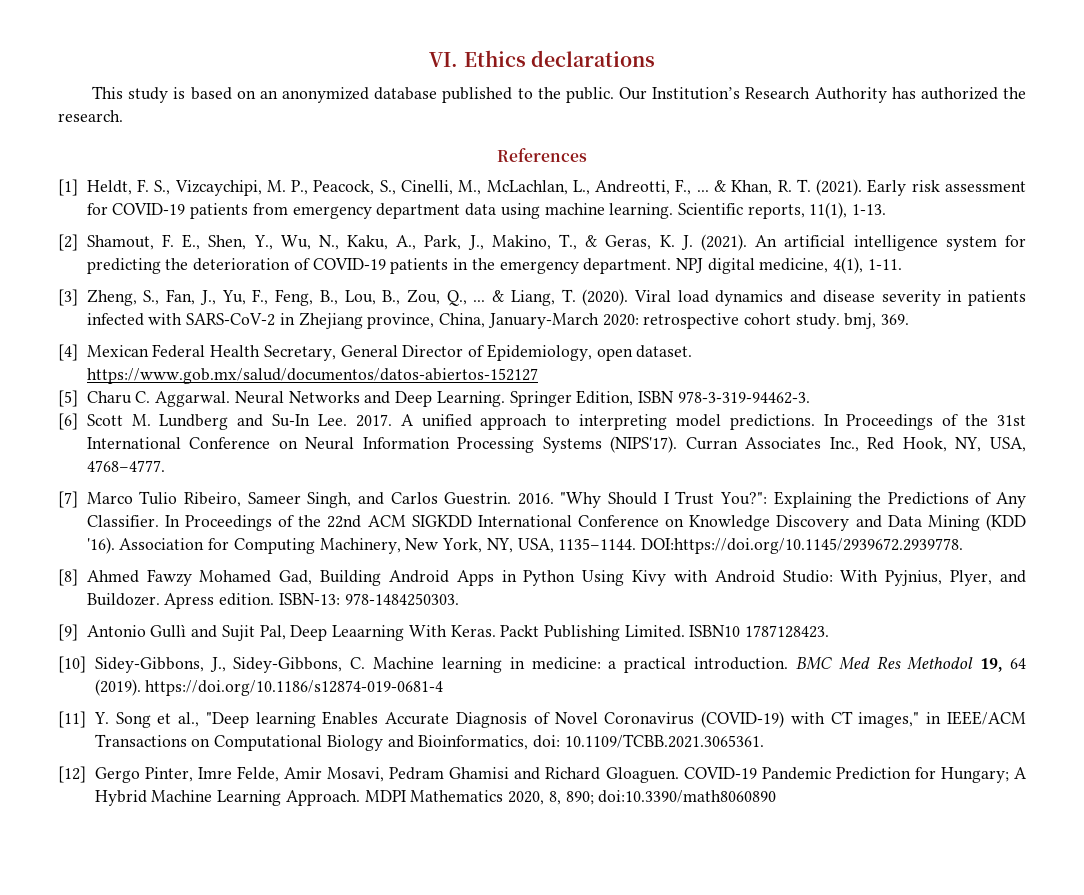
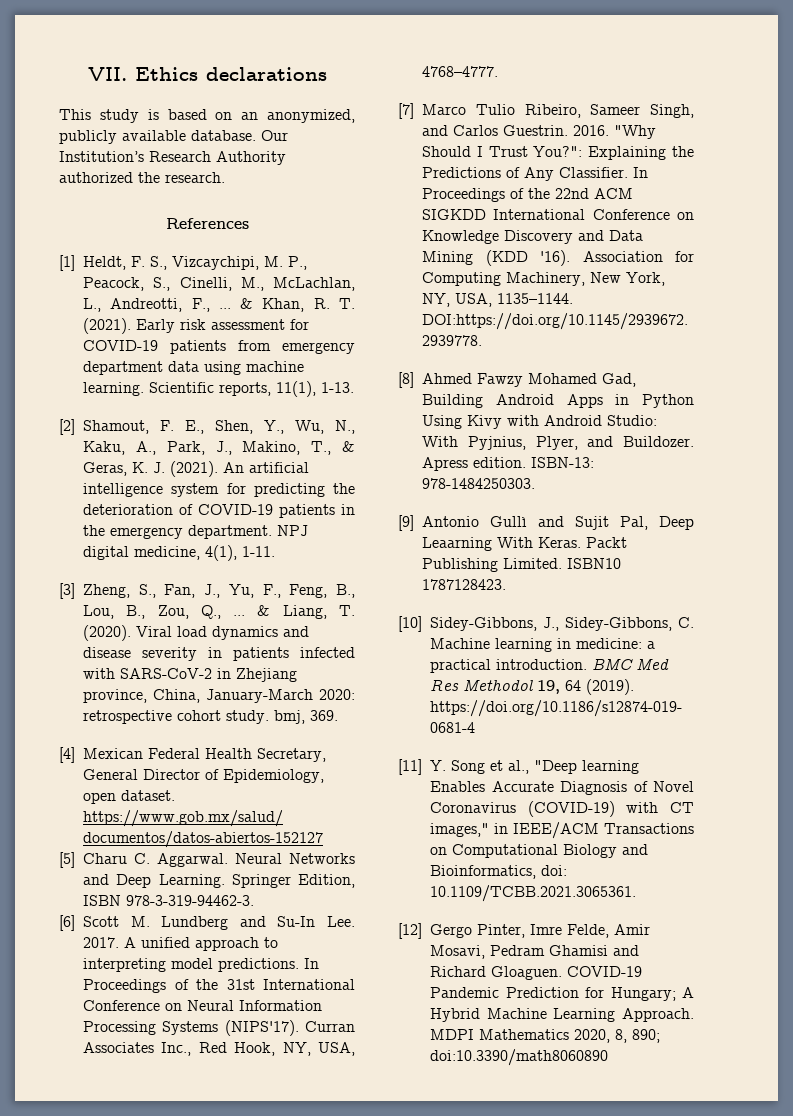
- VI. Ethics declarations
+ VII. Ethics declarations
- This study is based on an anonymized database published to the public.
+ This study is based on an anonymized, publicly available database.
- Our Institution’s Research Authority has authorized the research.
+ Our Institution’s Research Authority authorized the research.

